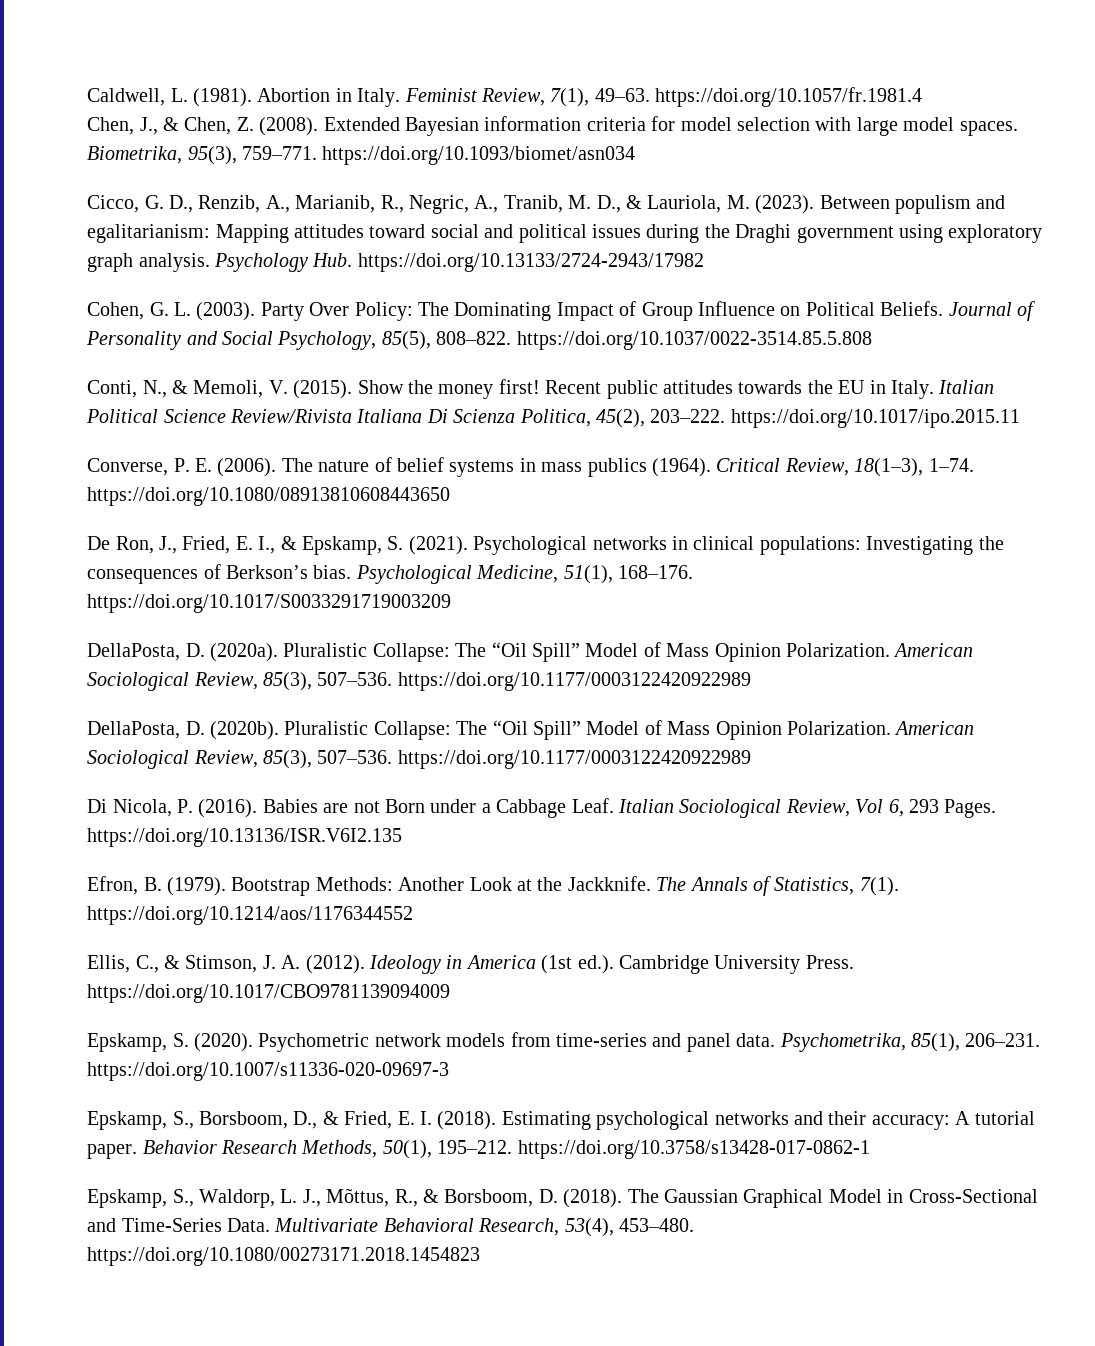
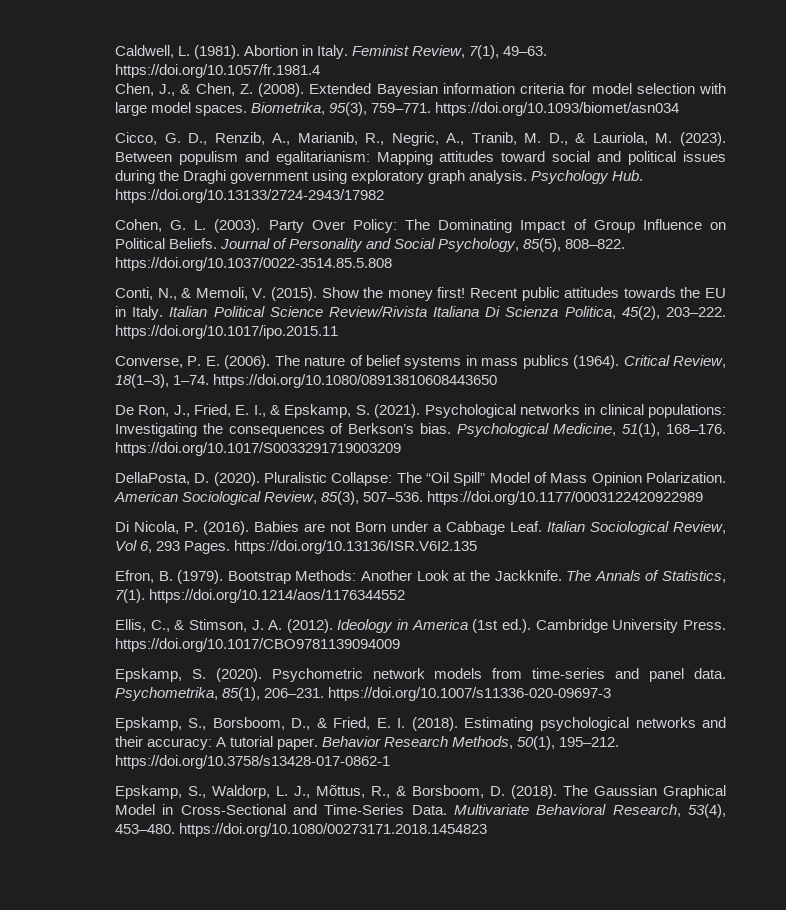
- DellaPosta, D. (2020a). Pluralistic Collapse: The “Oil Spill” Model of Mass Opinion Polarization. American Sociological Review, 85(3), 507–536. https://doi.org/10.1177/0003122420922989
- DellaPosta, D. (2020b).
+ DellaPosta, D. (2020).

